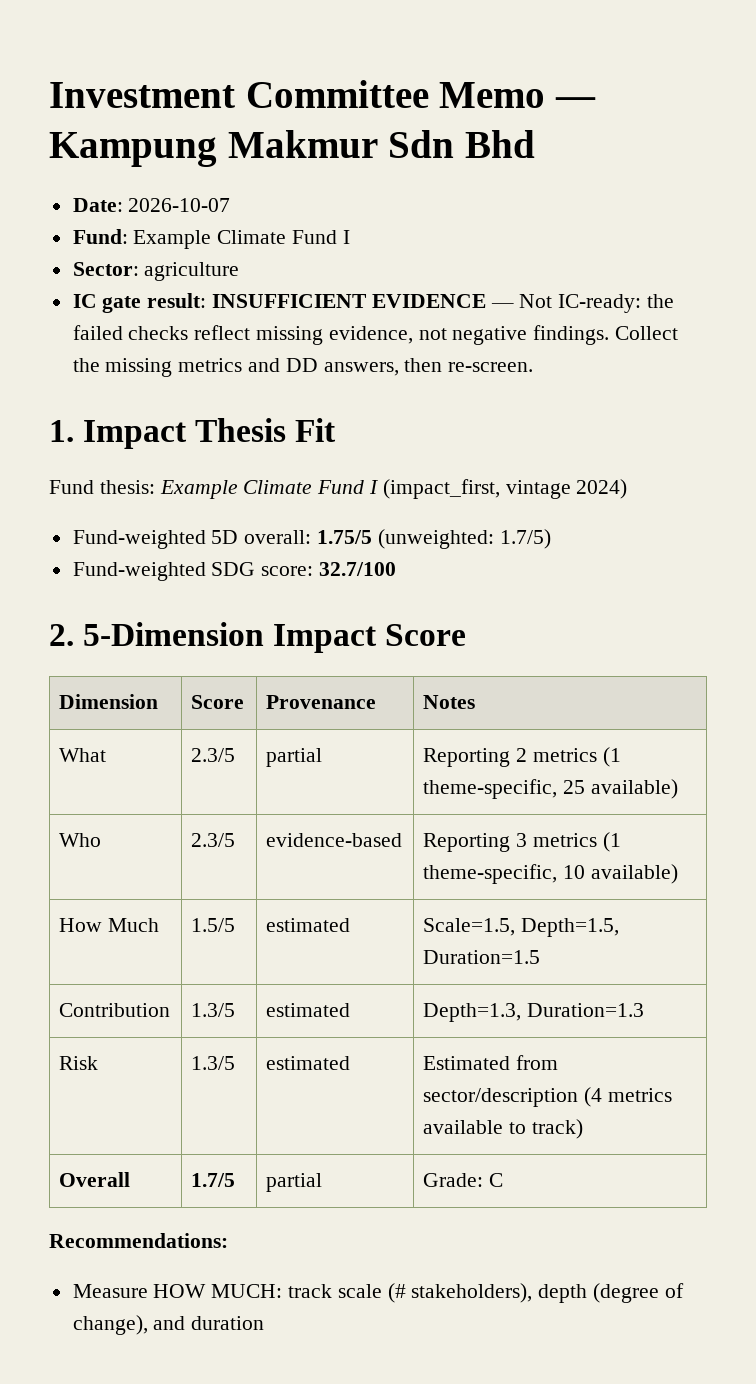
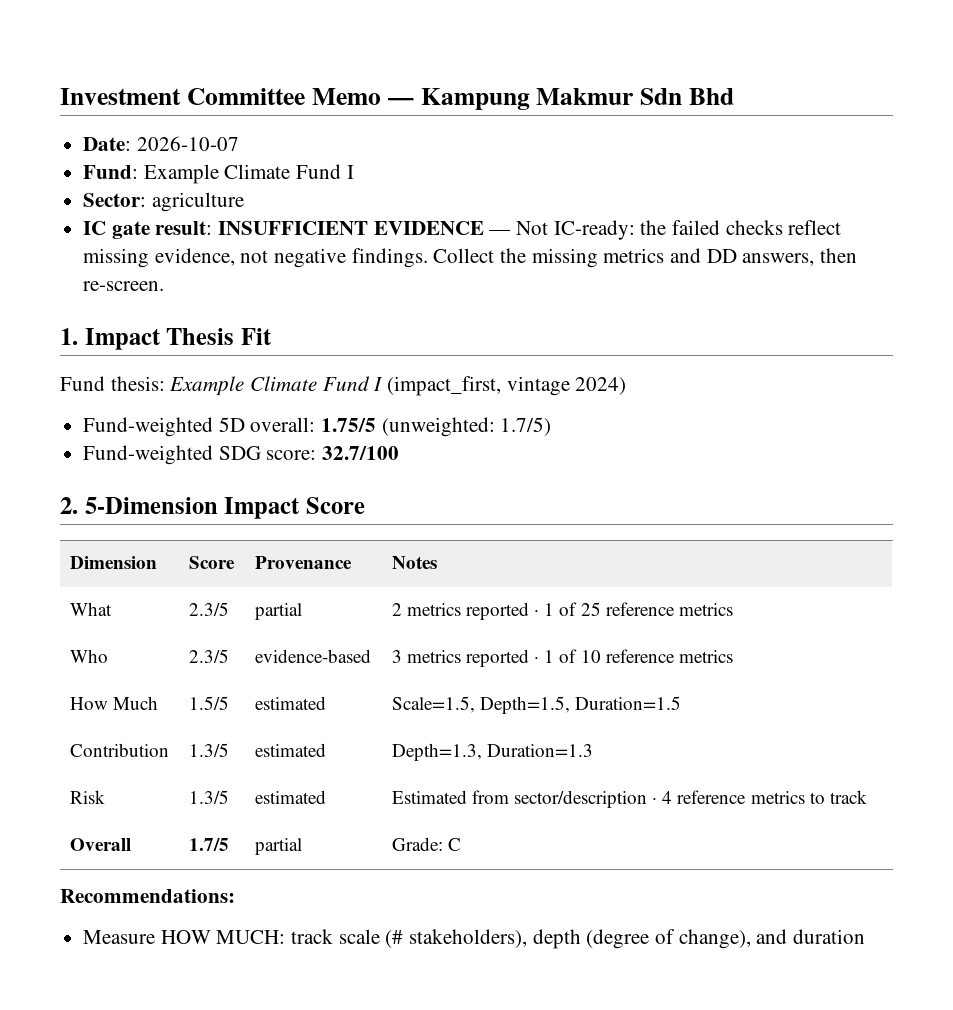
- What | 2.3/5 | partial | Reporting 2 metrics (1 theme-specific, 25 available)
+ What | 2.3/5 | partial | 2 metrics reported · 1 of 25 reference metrics
- Who | 2.3/5 | evidence-based | Reporting 3 metrics (1 theme-specific, 10 available)
+ Who | 2.3/5 | evidence-based | 3 metrics reported · 1 of 10 reference metrics
- Risk | 1.3/5 | estimated | Estimated from sector/description (4 metrics available to track)
+ Risk | 1.3/5 | estimated | Estimated from sector/description · 4 reference metrics to track

